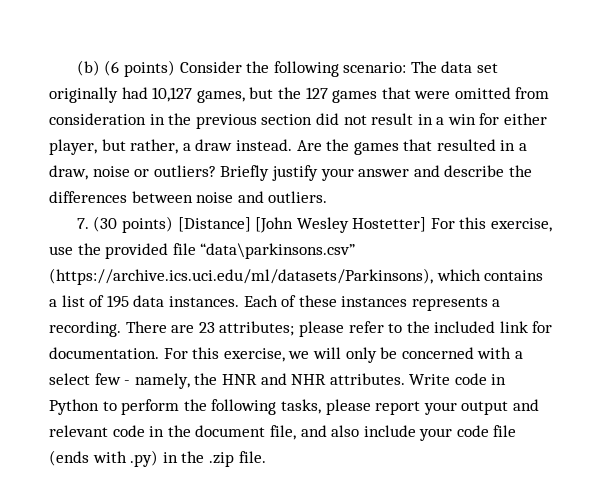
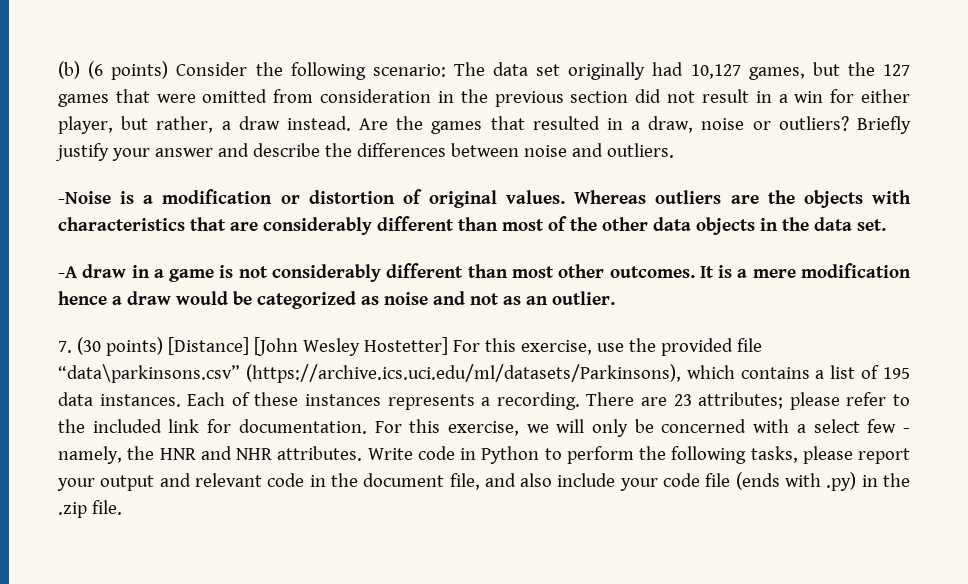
+ -Noise is a modification or distortion of original values. Whereas outliers are the objects with characteristics that are considerably different than most of the other data objects in the data set.
+ -A draw in a game is not considerably different than most other outcomes. It is a mere modification hence a draw would be categorized as noise and not as an outlier.

